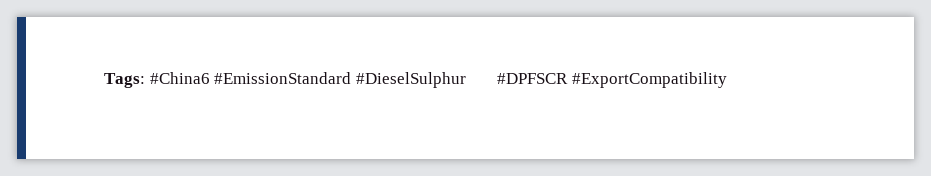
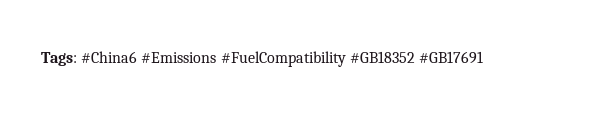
- Tags: #China6 #EmissionStandard #DieselSulphur #DPFSCR #ExportCompatibility
+ Tags: #China6 #Emissions #FuelCompatibility #GB18352 #GB17691

